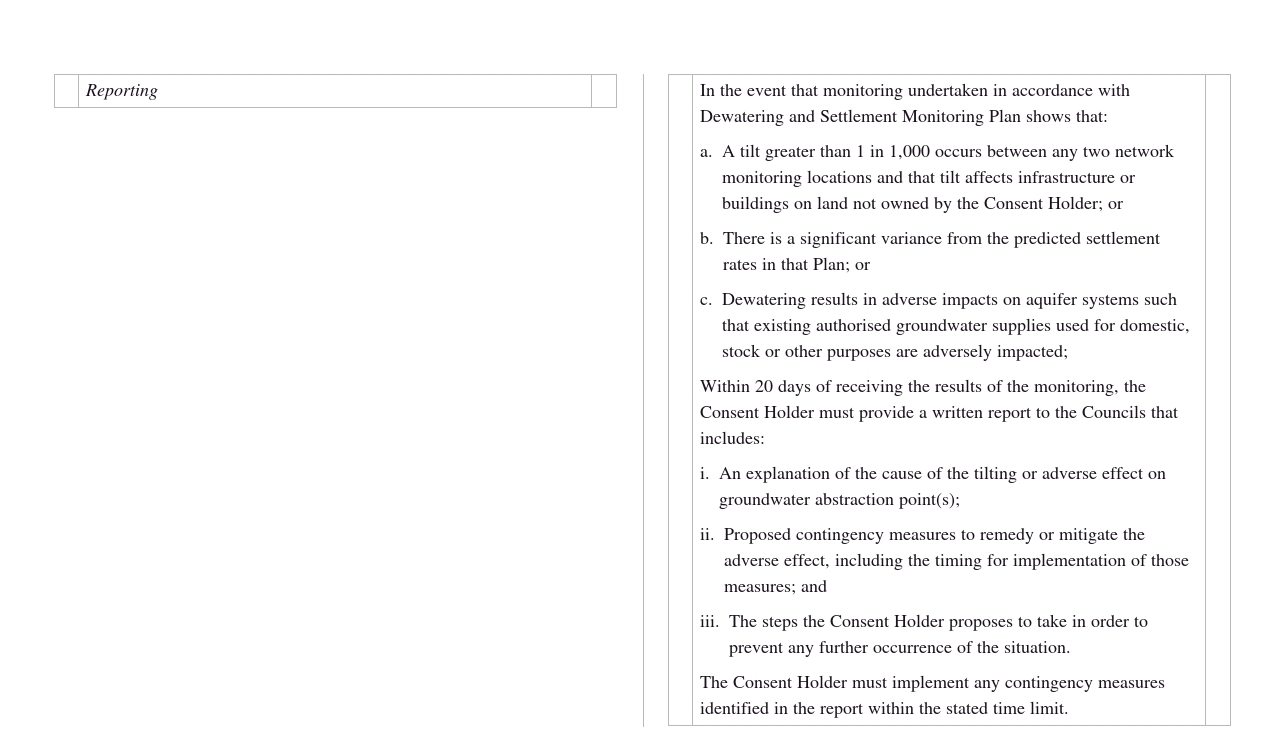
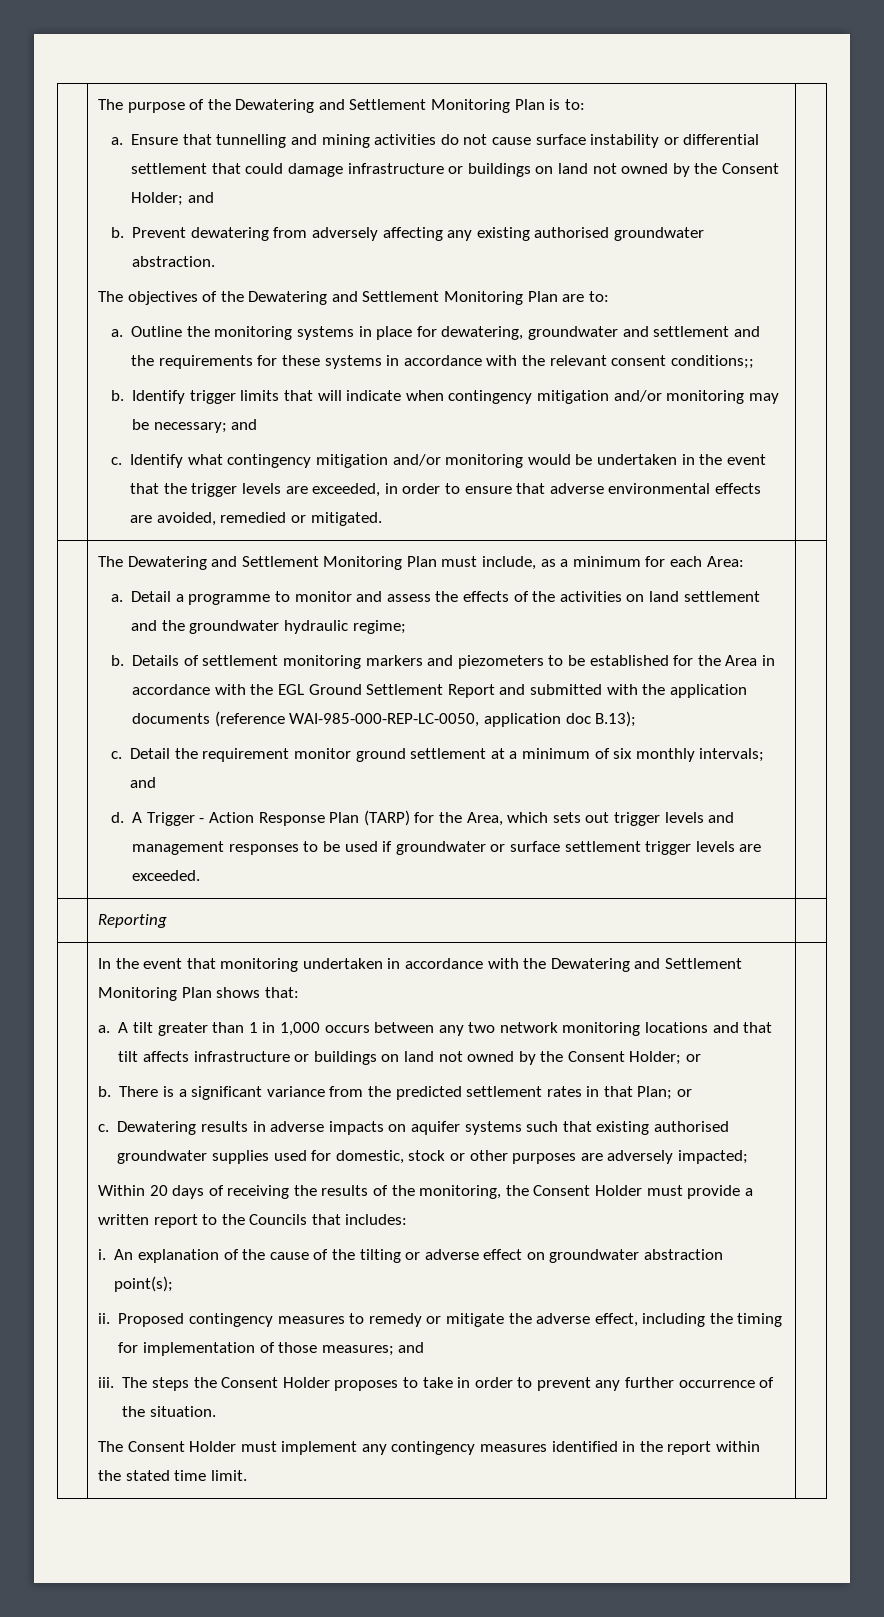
+ The purpose of the Dewatering and Settlement Monitoring Plan is to:
+ a. Ensure that tunnelling and mining activities do not cause surface instability or differential settlement that could damage infrastructure or buildings on land not owned by the Consent Holder; and
+ b. Prevent dewatering from adversely affecting any existing authorised groundwater abstraction.
+ The objectives of the Dewatering and Settlement Monitoring Plan are to:
+ a. Outline the monitoring systems in place for dewatering, groundwater and settlement and the requirements for these systems in accordance with the relevant consent conditions;;
+ b. Identify trigger limits that will indicate when contingency mitigation and/or monitoring may be necessary; and
+ c. Identify what contingency mitigation and/or monitoring would be undertaken in the event that the trigger levels are exceeded, in order to ensure that adverse environmental effects are avoided, remedied or mitigated. |
+ | The Dewatering and Settlement Monitoring Plan must include, as a minimum for each Area:
+ a. Detail a programme to monitor and assess the effects of the activities on land settlement and the groundwater hydraulic regime;
+ b. Details of settlement monitoring markers and piezometers to be established for the Area in accordance with the EGL Ground Settlement Report and submitted with the application documents (reference WAI-985-000-REP-LC-0050, application doc B.13);
+ c. Detail the requirement monitor ground settlement at a minimum of six monthly intervals; and
+ d. A Trigger - Action Response Plan (TARP) for the Area, which sets out trigger levels and management responses to be used if groundwater or surface settlement trigger levels are exceeded.
- In the event that monitoring undertaken in accordance with Dewatering and Settlement Monitoring Plan shows that:
+ In the event that monitoring undertaken in accordance with the Dewatering and Settlement Monitoring Plan shows that:

